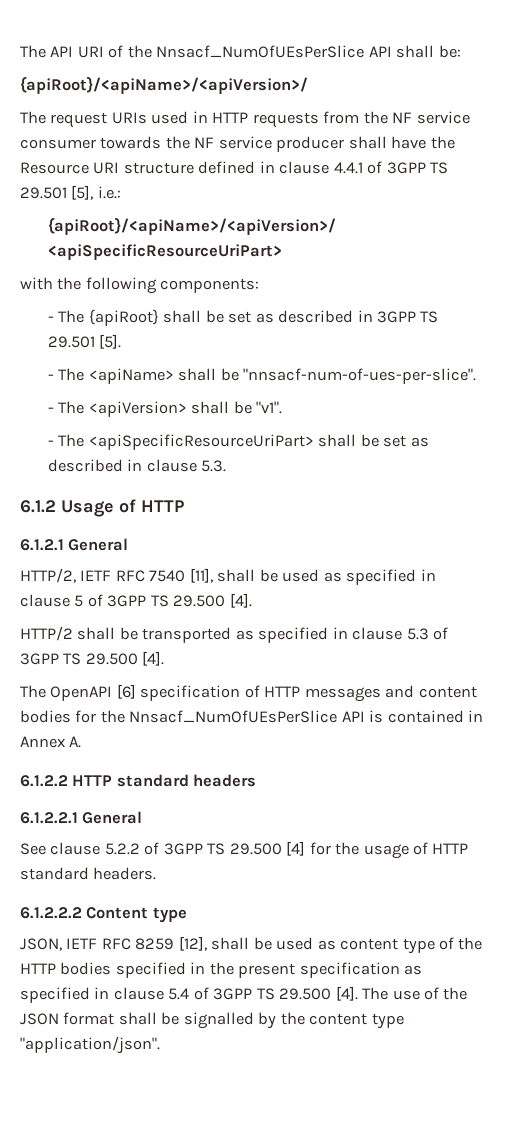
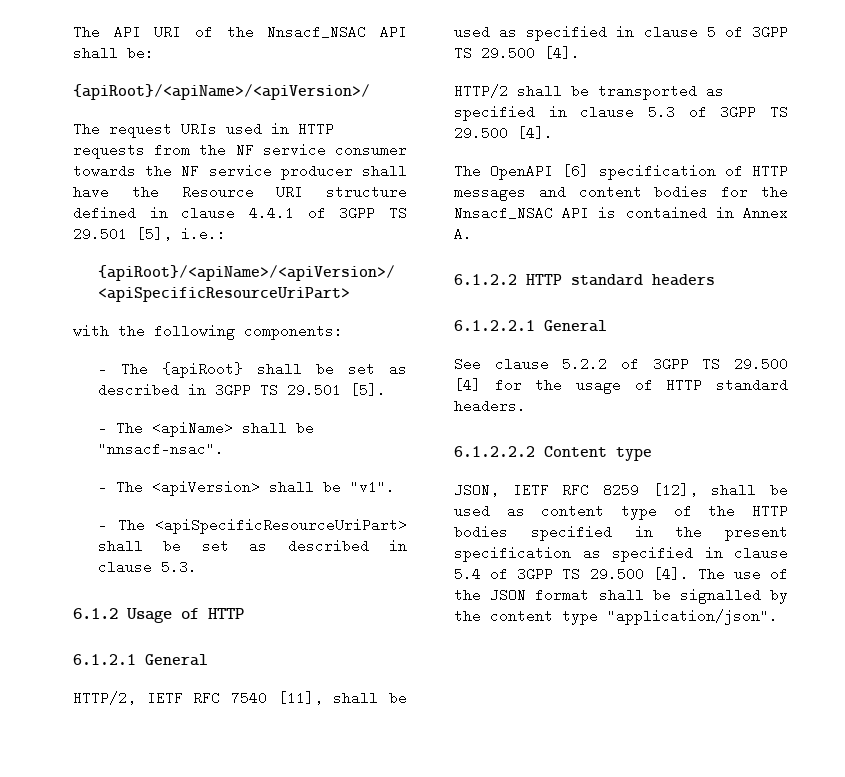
- The API URI of the Nnsacf_NumOfUEsPerSlice API shall be:
+ The API URI of the Nnsacf_NSAC API shall be:
- - The <apiName> shall be "nnsacf-num-of-ues-per-slice".
+ - The <apiName> shall be "nnsacf-nsac".
- The OpenAPI [6] specification of HTTP messages and content bodies for the Nnsacf_NumOfUEsPerSlice API is contained in Annex A.
+ The OpenAPI [6] specification of HTTP messages and content bodies for the Nnsacf_NSAC API is contained in Annex A.

